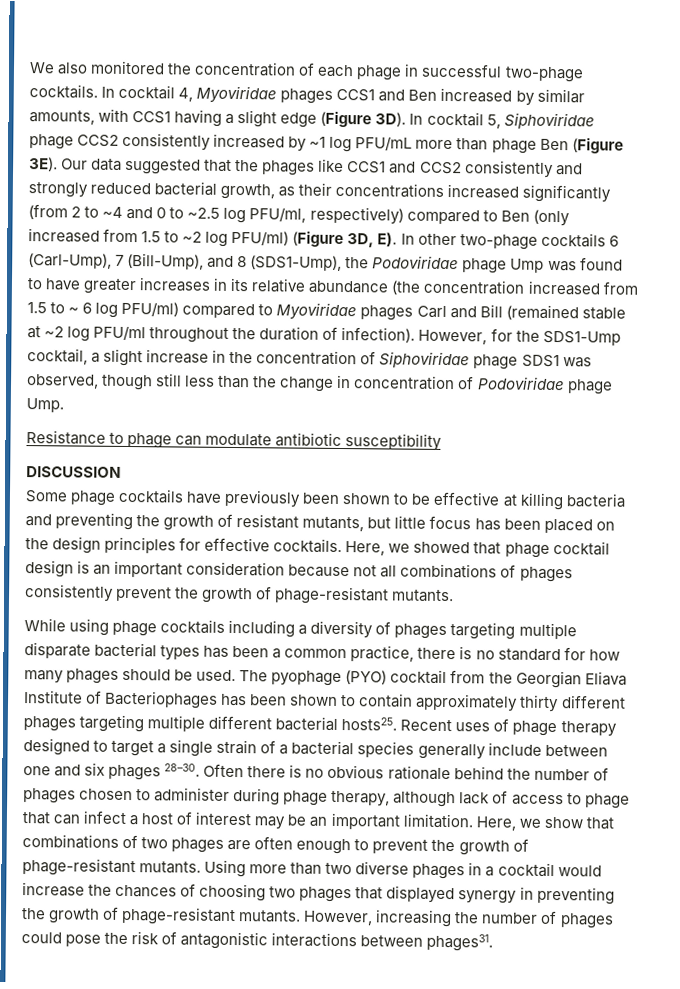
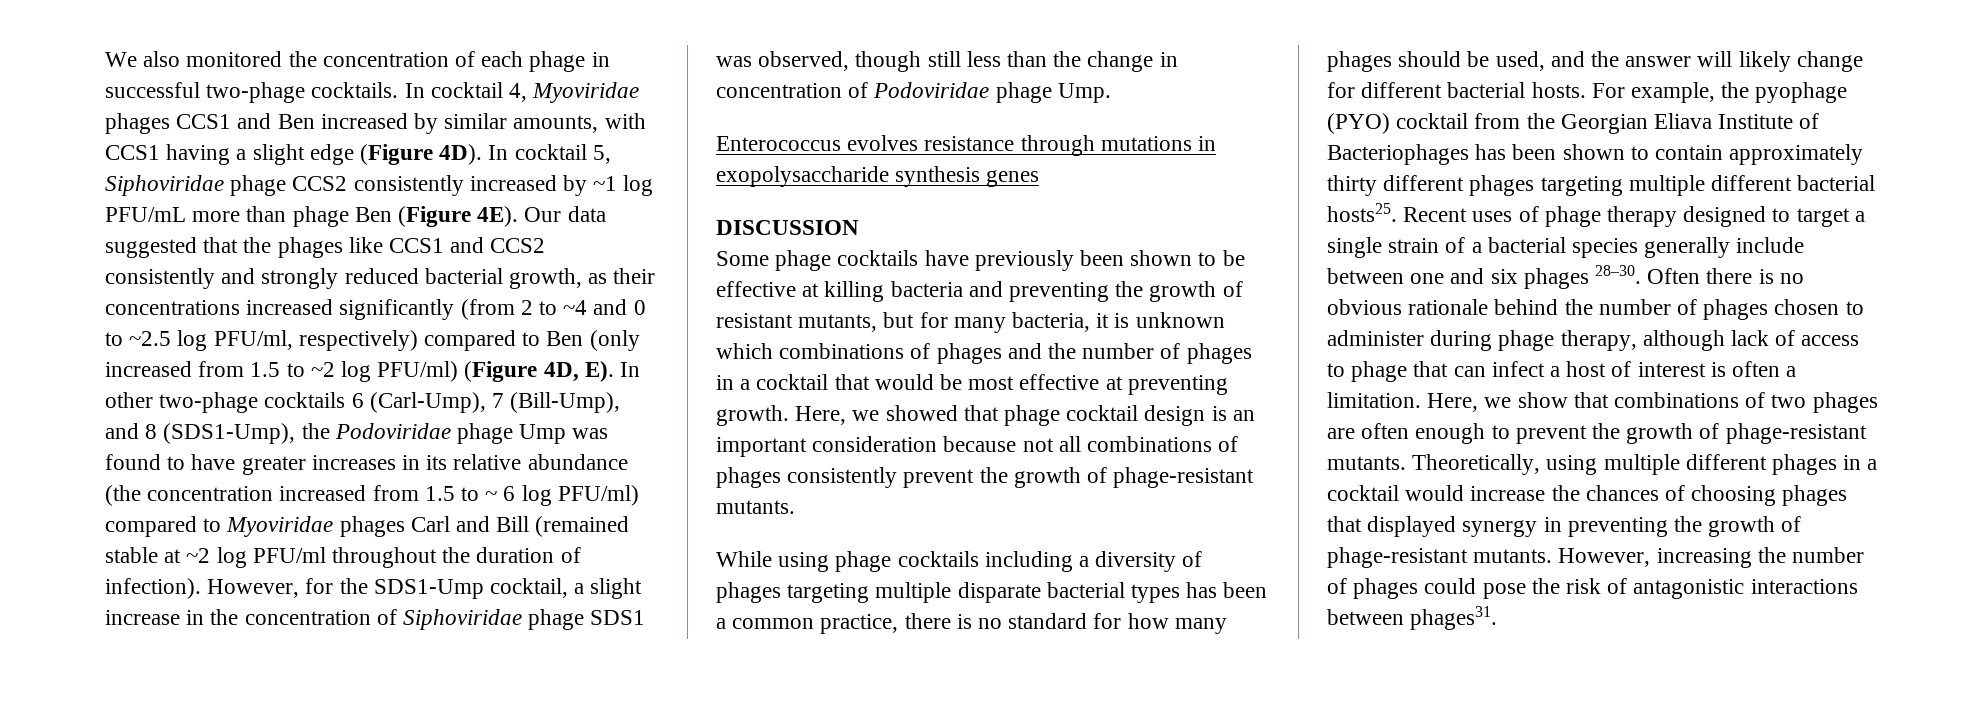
- In cocktail 4, Myoviridae phages CCS1 and Ben increased by similar amounts, with CCS1 having a slight edge (Figure 3D).
+ In cocktail 4, Myoviridae phages CCS1 and Ben increased by similar amounts, with CCS1 having a slight edge (Figure 4D).
- In cocktail 5, Siphoviridae phage CCS2 consistently increased by ~1 log PFU/mL more than phage Ben (Figure 3E).
+ In cocktail 5, Siphoviridae phage CCS2 consistently increased by ~1 log PFU/mL more than phage Ben (Figure 4E).
- Our data suggested that the phages like CCS1 and CCS2 consistently and strongly reduced bacterial growth, as their concentrations increased significantly (from 2 to ~4 and 0 to ~2.5 log PFU/ml, respectively) compared to Ben (only increased from 1.5 to ~2 log PFU/ml) (Figure 3D, E). In other two-phage cocktails 6 (Carl-Ump), 7 (Bill-Ump), and 8 (SDS1-Ump), the Podoviridae phage Ump was found to have greater increases in its relative abundance (the concentration increased from 1.5 to ~ 6 log PFU/ml) compared to Myoviridae phages Carl and Bill (remained stable at ~2 log PFU/ml throughout the duration of infection).
+ Our data suggested that the phages like CCS1 and CCS2 consistently and strongly reduced bacterial growth, as their concentrations increased significantly (from 2 to ~4 and 0 to ~2.5 log PFU/ml, respectively) compared to Ben (only increased from 1.5 to ~2 log PFU/ml) (Figure 4D, E). In other two-phage cocktails 6 (Carl-Ump), 7 (Bill-Ump), and 8 (SDS1-Ump), the Podoviridae phage Ump was found to have greater increases in its relative abundance (the concentration increased from 1.5 to ~ 6 log PFU/ml) compared to Myoviridae phages Carl and Bill (remained stable at ~2 log PFU/ml throughout the duration of infection).
- Resistance to phage can modulate antibiotic susceptibility
+ Enterococcus evolves resistance through mutations in exopolysaccharide synthesis genes
- Some phage cocktails have previously been shown to be effective at killing bacteria and preventing the growth of resistant mutants, but little focus has been placed on the design principles for effective cocktails.
+ Some phage cocktails have previously been shown to be effective at killing bacteria and preventing the growth of resistant mutants, but for many bacteria, it is unknown which combinations of phages and the number of phages in a cocktail that would be most effective at preventing growth.
- While using phage cocktails including a diversity of phages targeting multiple disparate bacterial types has been a common practice, there is no standard for how many phages should be used. The pyophage (PYO) cocktail from the Georgian Eliava Institute of Bacteriophages has been shown to contain approximately thirty different phages targeting multiple different bacterial hosts25.
+ While using phage cocktails including a diversity of phages targeting multiple disparate bacterial types has been a common practice, there is no standard for how many phages should be used, and the answer will likely change for different bacterial hosts. For example, the pyophage (PYO) cocktail from the Georgian Eliava Institute of Bacteriophages has been shown to contain approximately thirty different phages targeting multiple different bacterial hosts25.
- Often there is no obvious rationale behind the number of phages chosen to administer during phage therapy, although lack of access to phage that can infect a host of interest may be an important limitation.
+ Often there is no obvious rationale behind the number of phages chosen to administer during phage therapy, although lack of access to phage that can infect a host of interest is often a limitation.
- Using more than two diverse phages in a cocktail would increase the chances of choosing two phages that displayed synergy in preventing the growth of phage-resistant mutants.
+ Theoretically, using multiple different phages in a cocktail would increase the chances of choosing phages that displayed synergy in preventing the growth of phage-resistant mutants.

